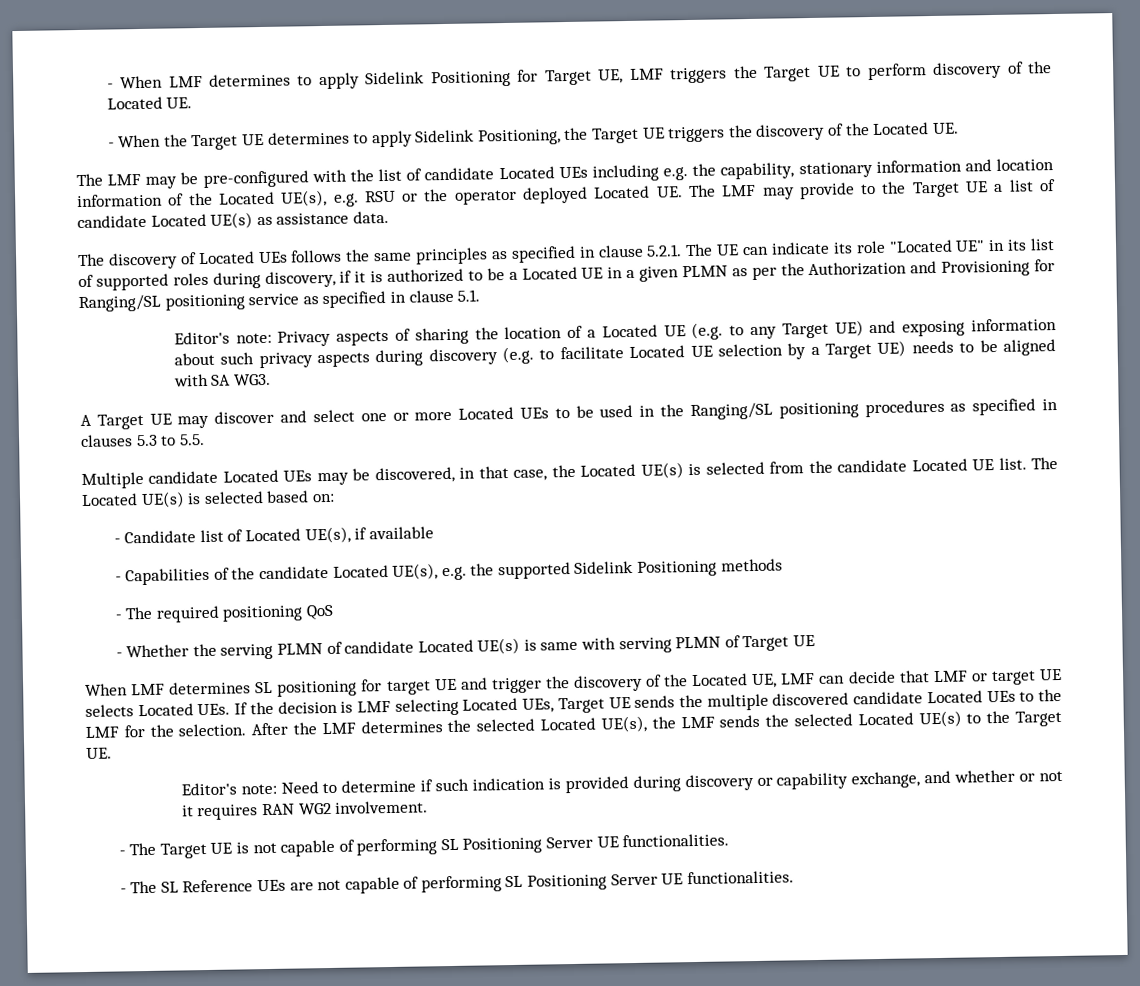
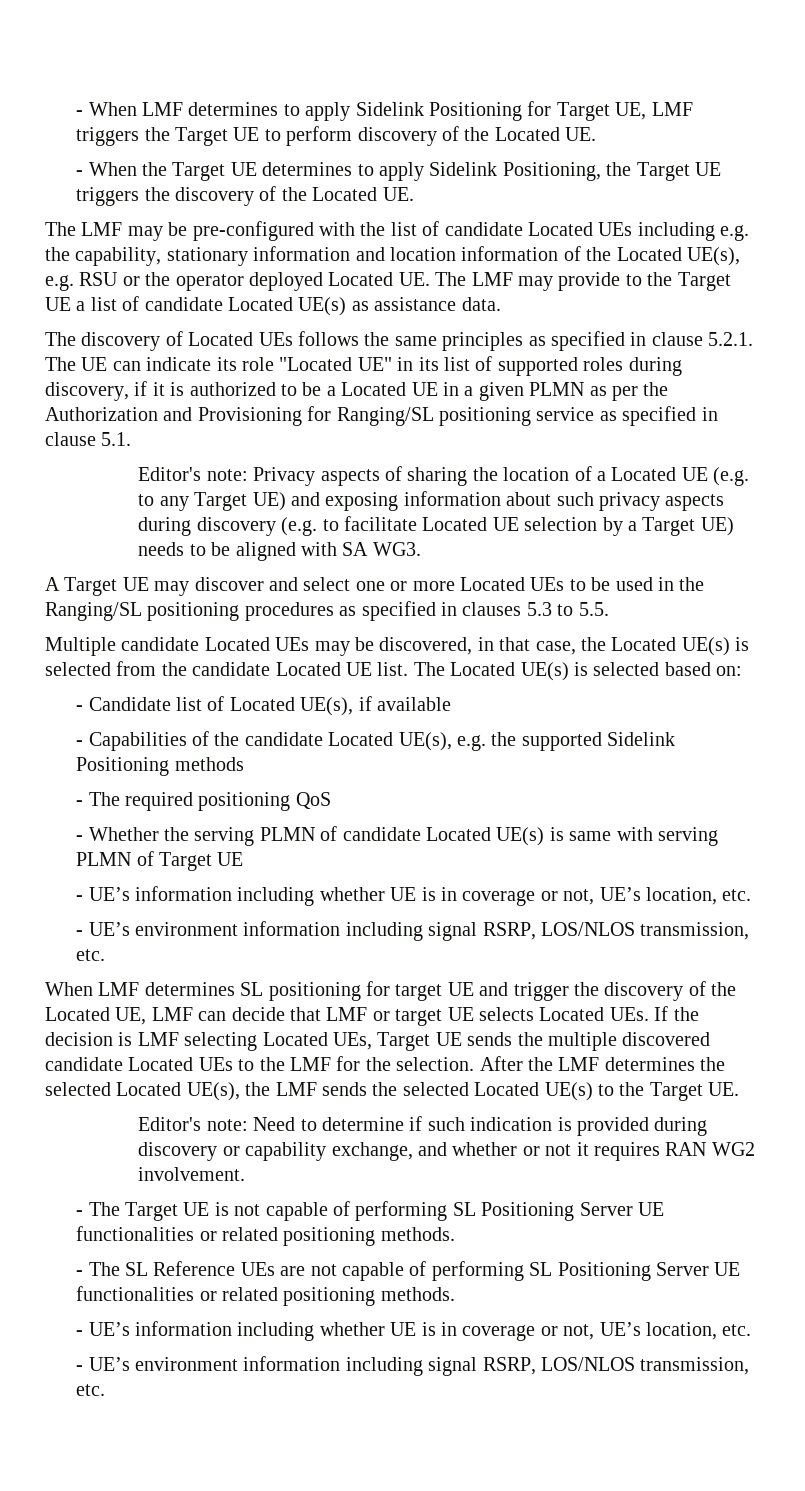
  - Whether the serving PLMN of candidate Located UE(s) is same with serving PLMN of Target UE
+ - UE’s information including whether UE is in coverage or not, UE’s location, etc.
+ - UE’s environment information including signal RSRP, LOS/NLOS transmission, etc.
- - The Target UE is not capable of performing SL Positioning Server UE functionalities.
+ - The Target UE is not capable of performing SL Positioning Server UE functionalities or related positioning methods.
- - The SL Reference UEs are not capable of performing SL Positioning Server UE functionalities.
+ - The SL Reference UEs are not capable of performing SL Positioning Server UE functionalities or related positioning methods.
+ - UE’s information including whether UE is in coverage or not, UE’s location, etc.
+ - UE’s environment information including signal RSRP, LOS/NLOS transmission, etc.

